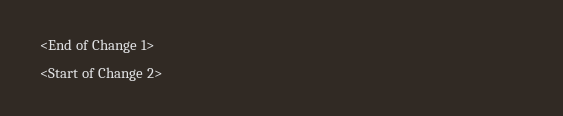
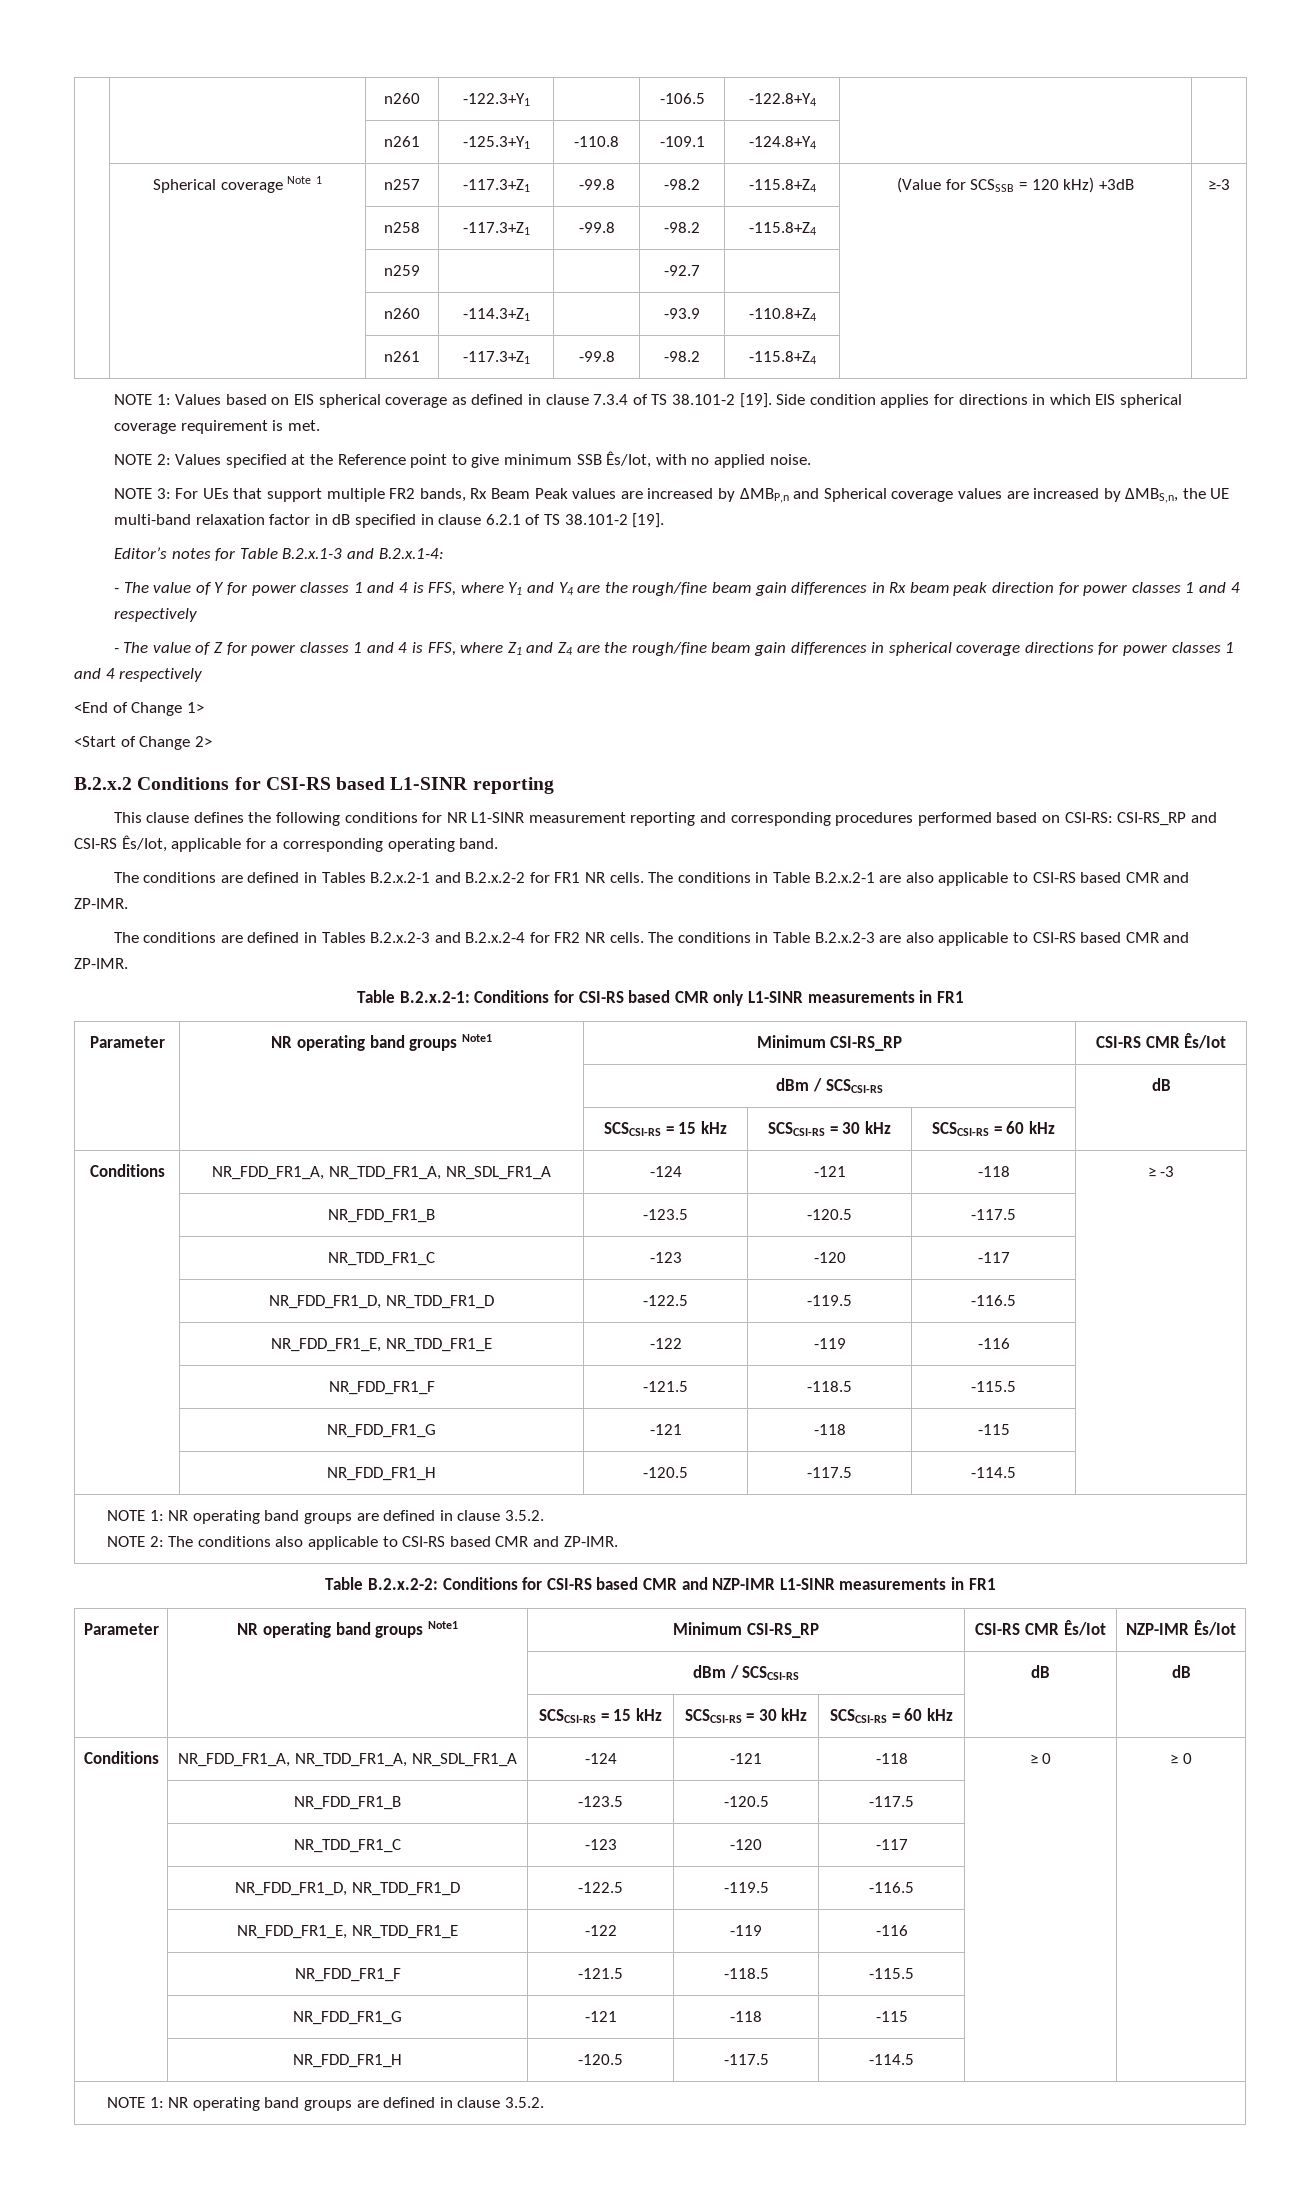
+ | | n260 | -122.3+Y1 | | -106.5 | -122.8+Y4 | |
+ | | n261 | -125.3+Y1 | -110.8 | -109.1 | -124.8+Y4 | |
+ | Spherical coverage Note 1 | n257 | -117.3+Z1 | -99.8 | -98.2 | -115.8+Z4 | (Value for SCSSSB = 120 kHz) +3dB | ≥-3
+ | | n258 | -117.3+Z1 | -99.8 | -98.2 | -115.8+Z4 | |
+ | | n259 | | | -92.7 | | |
+ | | n260 | -114.3+Z1 | | -93.9 | -110.8+Z4 | |
+ | | n261 | -117.3+Z1 | -99.8 | -98.2 | -115.8+Z4 | |
+ NOTE 1: Values based on EIS spherical coverage as defined in clause 7.3.4 of TS 38.101-2 [19]. Side condition applies for directions in which EIS spherical coverage requirement is met.
+ NOTE 2: Values specified at the Reference point to give minimum SSB Ês/Iot, with no applied noise.
+ NOTE 3: For UEs that support multiple FR2 bands, Rx Beam Peak values are increased by ∆MBP,n and Spherical coverage values are increased by ∆MBS,n, the UE multi-band relaxation factor in dB specified in clause 6.2.1 of TS 38.101-2 [19].
+ Editor’s notes for Table B.2.x.1-3 and B.2.x.1-4:
+ - The value of Y for power classes 1 and 4 is FFS, where Y1 and Y4 are the rough/fine beam gain differences in Rx beam peak direction for power classes 1 and 4 respectively
+ - The value of Z for power classes 1 and 4 is FFS, where Z1 and Z4 are the rough/fine beam gain differences in spherical coverage directions for power classes 1 and 4 respectively
+ B.2.x.2 Conditions for CSI-RS based L1-SINR reporting
+ This clause defines the following conditions for NR L1-SINR measurement reporting and corresponding procedures performed based on CSI-RS: CSI-RS_RP and CSI-RS Ês/Iot, applicable for a corresponding operating band.
+ The conditions are defined in Tables B.2.x.2-1 and B.2.x.2-2 for FR1 NR cells. The conditions in Table B.2.x.2-1 are also applicable to CSI-RS based CMR and ZP-IMR.
+ The conditions are defined in Tables B.2.x.2-3 and B.2.x.2-4 for FR2 NR cells. The conditions in Table B.2.x.2-3 are also applicable to CSI-RS based CMR and ZP-IMR.
+ Table B.2.x.2-1: Conditions for CSI-RS based CMR only L1-SINR measurements in FR1
+ Parameter | NR operating band groups Note1 | Minimum CSI-RS_RP | CSI-RS CMR Ês/Iot
+ | | dBm / SCSCSI-RS | dB
+ | | SCSCSI-RS = 15 kHz | SCSCSI-RS = 30 kHz | SCSCSI-RS = 60 kHz |
+ Conditions | NR_FDD_FR1_A, NR_TDD_FR1_A, NR_SDL_FR1_A | -124 | -121 | -118 | ≥ -3
+ | NR_FDD_FR1_B | -123.5 | -120.5 | -117.5 |
+ | NR_TDD_FR1_C | -123 | -120 | -117 |
+ | NR_FDD_FR1_D, NR_TDD_FR1_D | -122.5 | -119.5 | -116.5 |
+ | NR_FDD_FR1_E, NR_TDD_FR1_E | -122 | -119 | -116 |
+ | NR_FDD_FR1_F | -121.5 | -118.5 | -115.5 |
+ | NR_FDD_FR1_G | -121 | -118 | -115 |
+ | NR_FDD_FR1_H | -120.5 | -117.5 | -114.5 |
+ NOTE 1: NR operating band groups are defined in clause 3.5.2.
+ NOTE 2: The conditions also applicable to CSI-RS based CMR and ZP-IMR.
+ Table B.2.x.2-2: Conditions for CSI-RS based CMR and NZP-IMR L1-SINR measurements in FR1
+ Parameter | NR operating band groups Note1 | Minimum CSI-RS_RP | CSI-RS CMR Ês/Iot | NZP-IMR Ês/Iot
+ | | dBm / SCSCSI-RS | dB | dB
+ | | SCSCSI-RS = 15 kHz | SCSCSI-RS = 30 kHz | SCSCSI-RS = 60 kHz | |
+ Conditions | NR_FDD_FR1_A, NR_TDD_FR1_A, NR_SDL_FR1_A | -124 | -121 | -118 | ≥ 0 | ≥ 0
+ | NR_FDD_FR1_B | -123.5 | -120.5 | -117.5 | |
+ | NR_TDD_FR1_C | -123 | -120 | -117 | |
+ | NR_FDD_FR1_D, NR_TDD_FR1_D | -122.5 | -119.5 | -116.5 | |
+ | NR_FDD_FR1_E, NR_TDD_FR1_E | -122 | -119 | -116 | |
+ | NR_FDD_FR1_F | -121.5 | -118.5 | -115.5 | |
+ | NR_FDD_FR1_G | -121 | -118 | -115 | |
+ | NR_FDD_FR1_H | -120.5 | -117.5 | -114.5 | |
+ NOTE 1: NR operating band groups are defined in clause 3.5.2.

